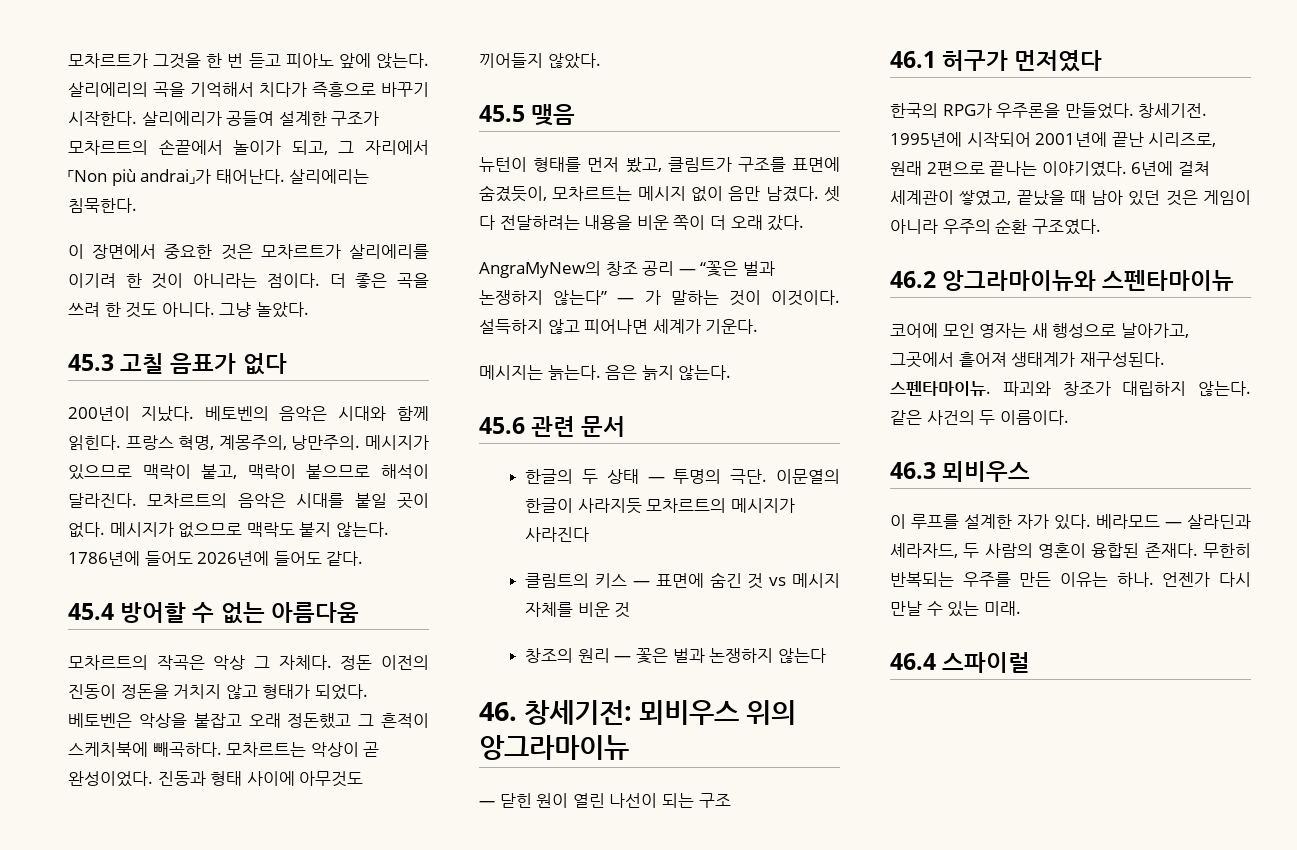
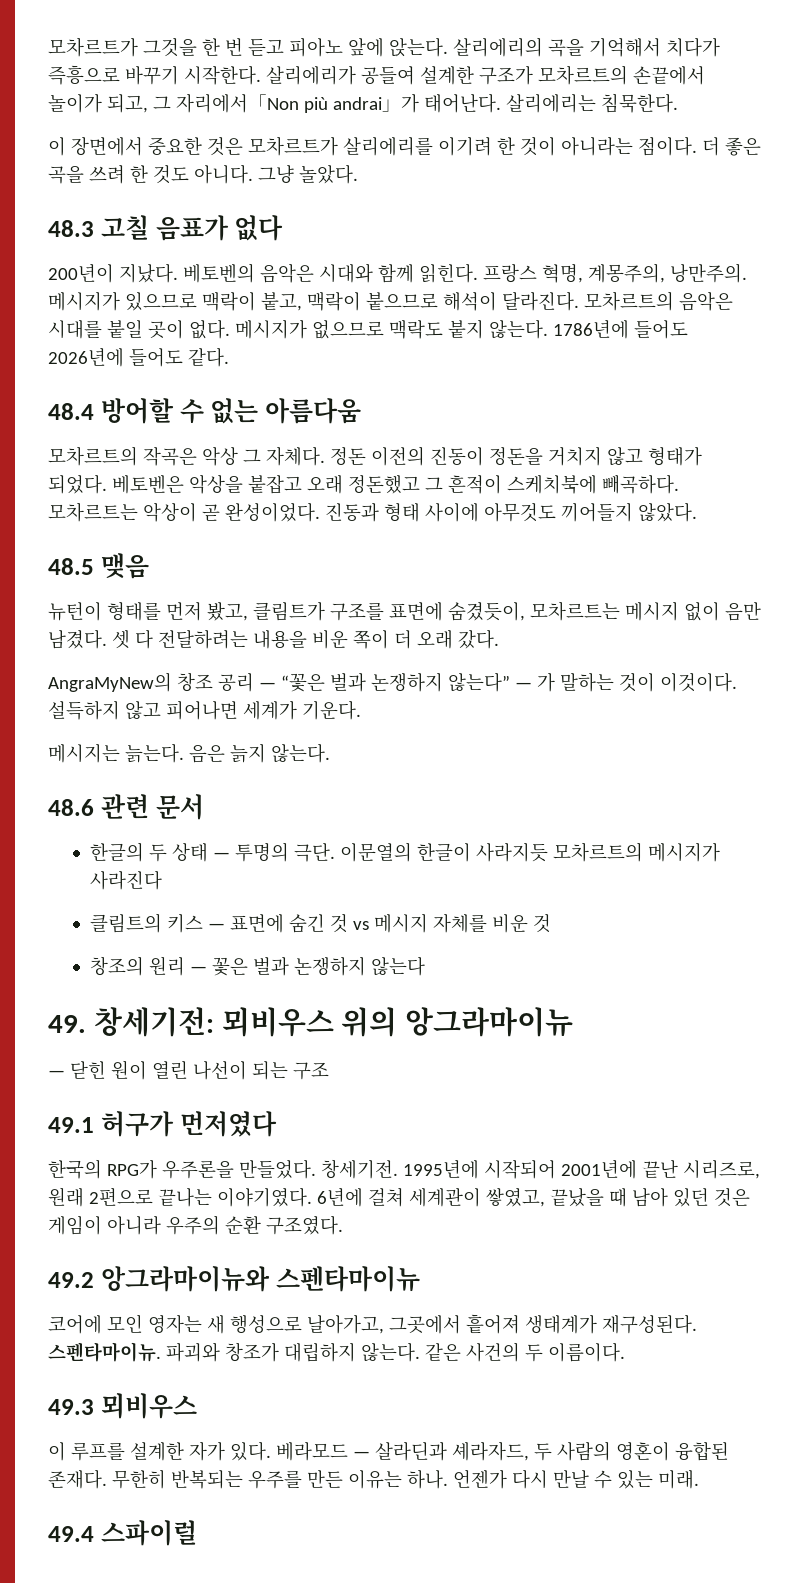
- 45.3 고칠 음표가 없다
+ 48.3 고칠 음표가 없다
- 45.4 방어할 수 없는 아름다움
+ 48.4 방어할 수 없는 아름다움
- 45.5 맺음
+ 48.5 맺음
- 45.6 관련 문서
+ 48.6 관련 문서
- 46. 창세기전: 뫼비우스 위의 앙그라마이뉴
+ 49. 창세기전: 뫼비우스 위의 앙그라마이뉴
- 46.1 허구가 먼저였다
+ 49.1 허구가 먼저였다
- 46.2 앙그라마이뉴와 스펜타마이뉴
+ 49.2 앙그라마이뉴와 스펜타마이뉴
- 46.3 뫼비우스
+ 49.3 뫼비우스
- 46.4 스파이럴
+ 49.4 스파이럴

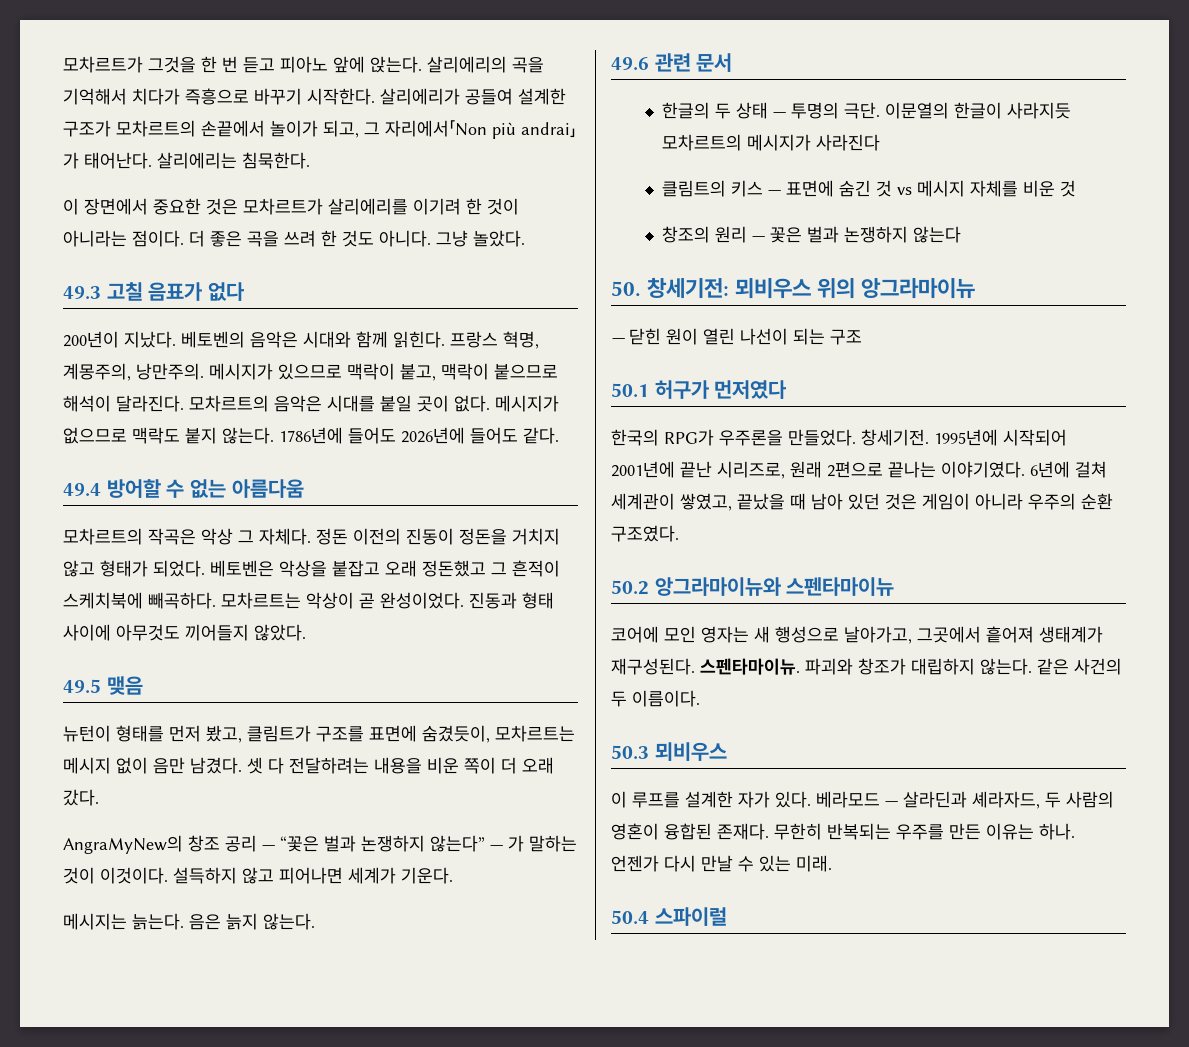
- 48.3 고칠 음표가 없다
+ 49.3 고칠 음표가 없다
- 48.4 방어할 수 없는 아름다움
+ 49.4 방어할 수 없는 아름다움
- 48.5 맺음
+ 49.5 맺음
- 48.6 관련 문서
+ 49.6 관련 문서
- 49. 창세기전: 뫼비우스 위의 앙그라마이뉴
+ 50. 창세기전: 뫼비우스 위의 앙그라마이뉴
- 49.1 허구가 먼저였다
+ 50.1 허구가 먼저였다
- 49.2 앙그라마이뉴와 스펜타마이뉴
+ 50.2 앙그라마이뉴와 스펜타마이뉴
- 49.3 뫼비우스
+ 50.3 뫼비우스
- 49.4 스파이럴
+ 50.4 스파이럴

